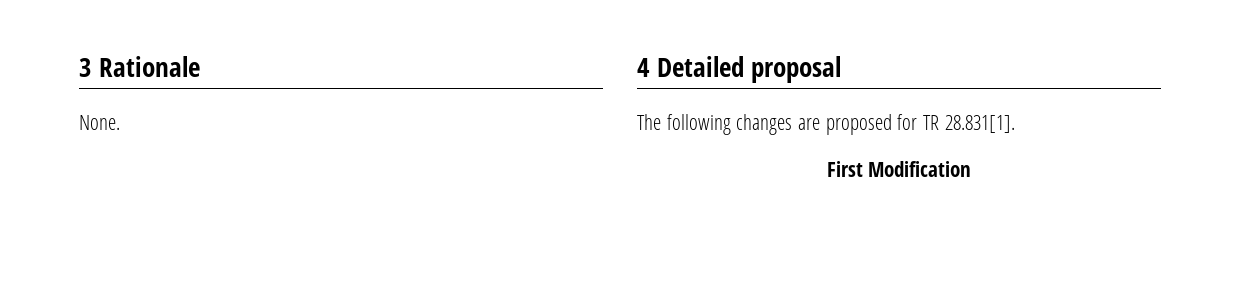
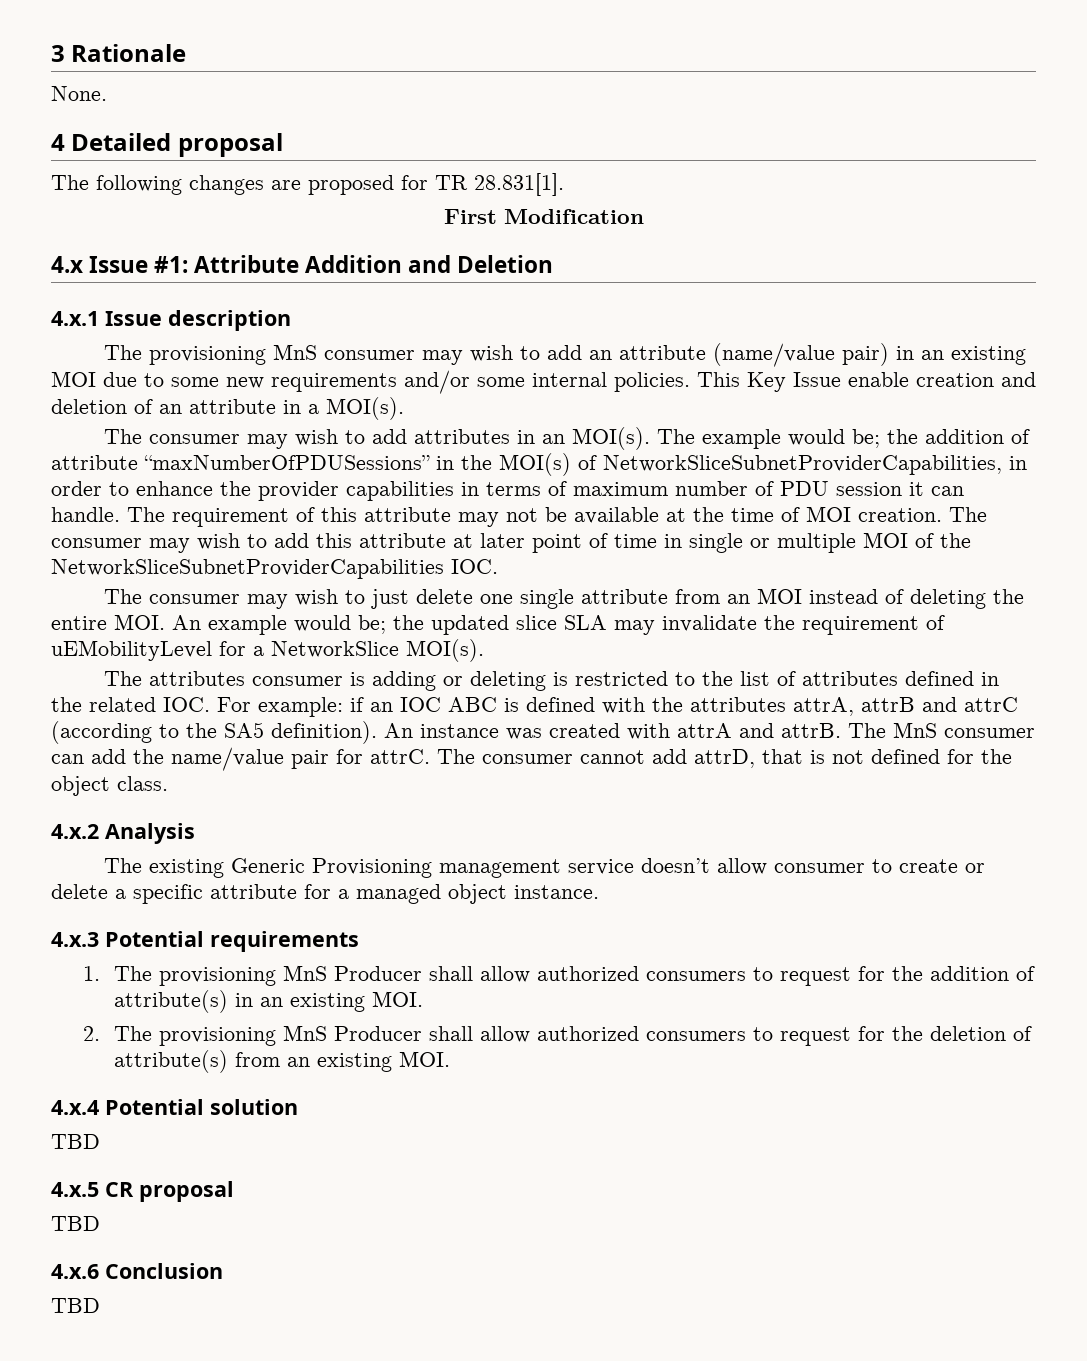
+ 4.x Issue #1: Attribute Addition and Deletion
+ 4.x.1 Issue description
+ The provisioning MnS consumer may wish to add an attribute (name/value pair) in an existing MOI due to some new requirements and/or some internal policies. This Key Issue enable creation and deletion of an attribute in a MOI(s).
+ The consumer may wish to add attributes in an MOI(s). The example would be; the addition of attribute “maxNumberOfPDUSessions” in the MOI(s) of NetworkSliceSubnetProviderCapabilities, in order to enhance the provider capabilities in terms of maximum number of PDU session it can handle. The requirement of this attribute may not be available at the time of MOI creation. The consumer may wish to add this attribute at later point of time in single or multiple MOI of the NetworkSliceSubnetProviderCapabilities IOC.
+ The consumer may wish to just delete one single attribute from an MOI instead of deleting the entire MOI. An example would be; the updated slice SLA may invalidate the requirement of uEMobilityLevel for a NetworkSlice MOI(s).
+ The attributes consumer is adding or deleting is restricted to the list of attributes defined in the related IOC. For example: if an IOC ABC is defined with the attributes attrA, attrB and attrC (according to the SA5 definition). An instance was created with attrA and attrB. The MnS consumer can add the name/value pair for attrC. The consumer cannot add attrD, that is not defined for the object class.
+ 4.x.2 Analysis
+ The existing Generic Provisioning management service doesn’t allow consumer to create or delete a specific attribute for a managed object instance.
+ 4.x.3 Potential requirements
+ 1. The provisioning MnS Producer shall allow authorized consumers to request for the addition of attribute(s) in an existing MOI.
+ 2. The provisioning MnS Producer shall allow authorized consumers to request for the deletion of attribute(s) from an existing MOI.
+ 4.x.4 Potential solution
+ TBD
+ 4.x.5 CR proposal
+ TBD
+ 4.x.6 Conclusion
+ TBD

